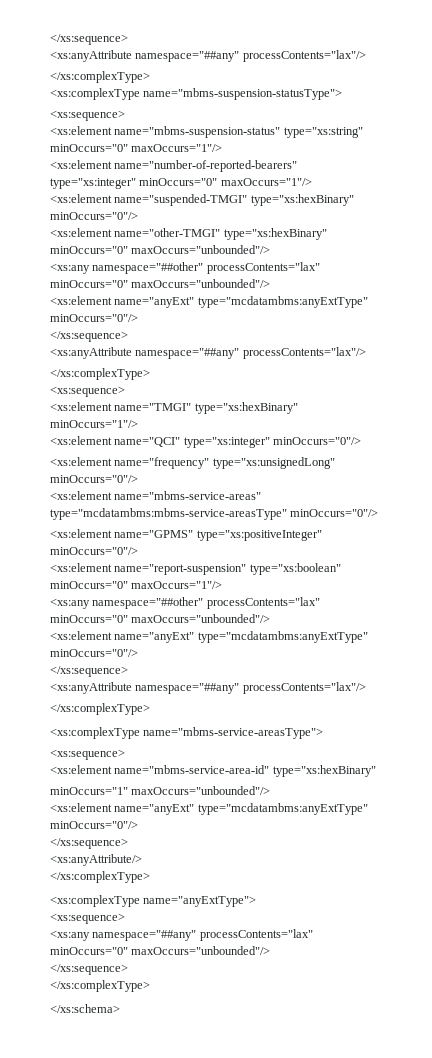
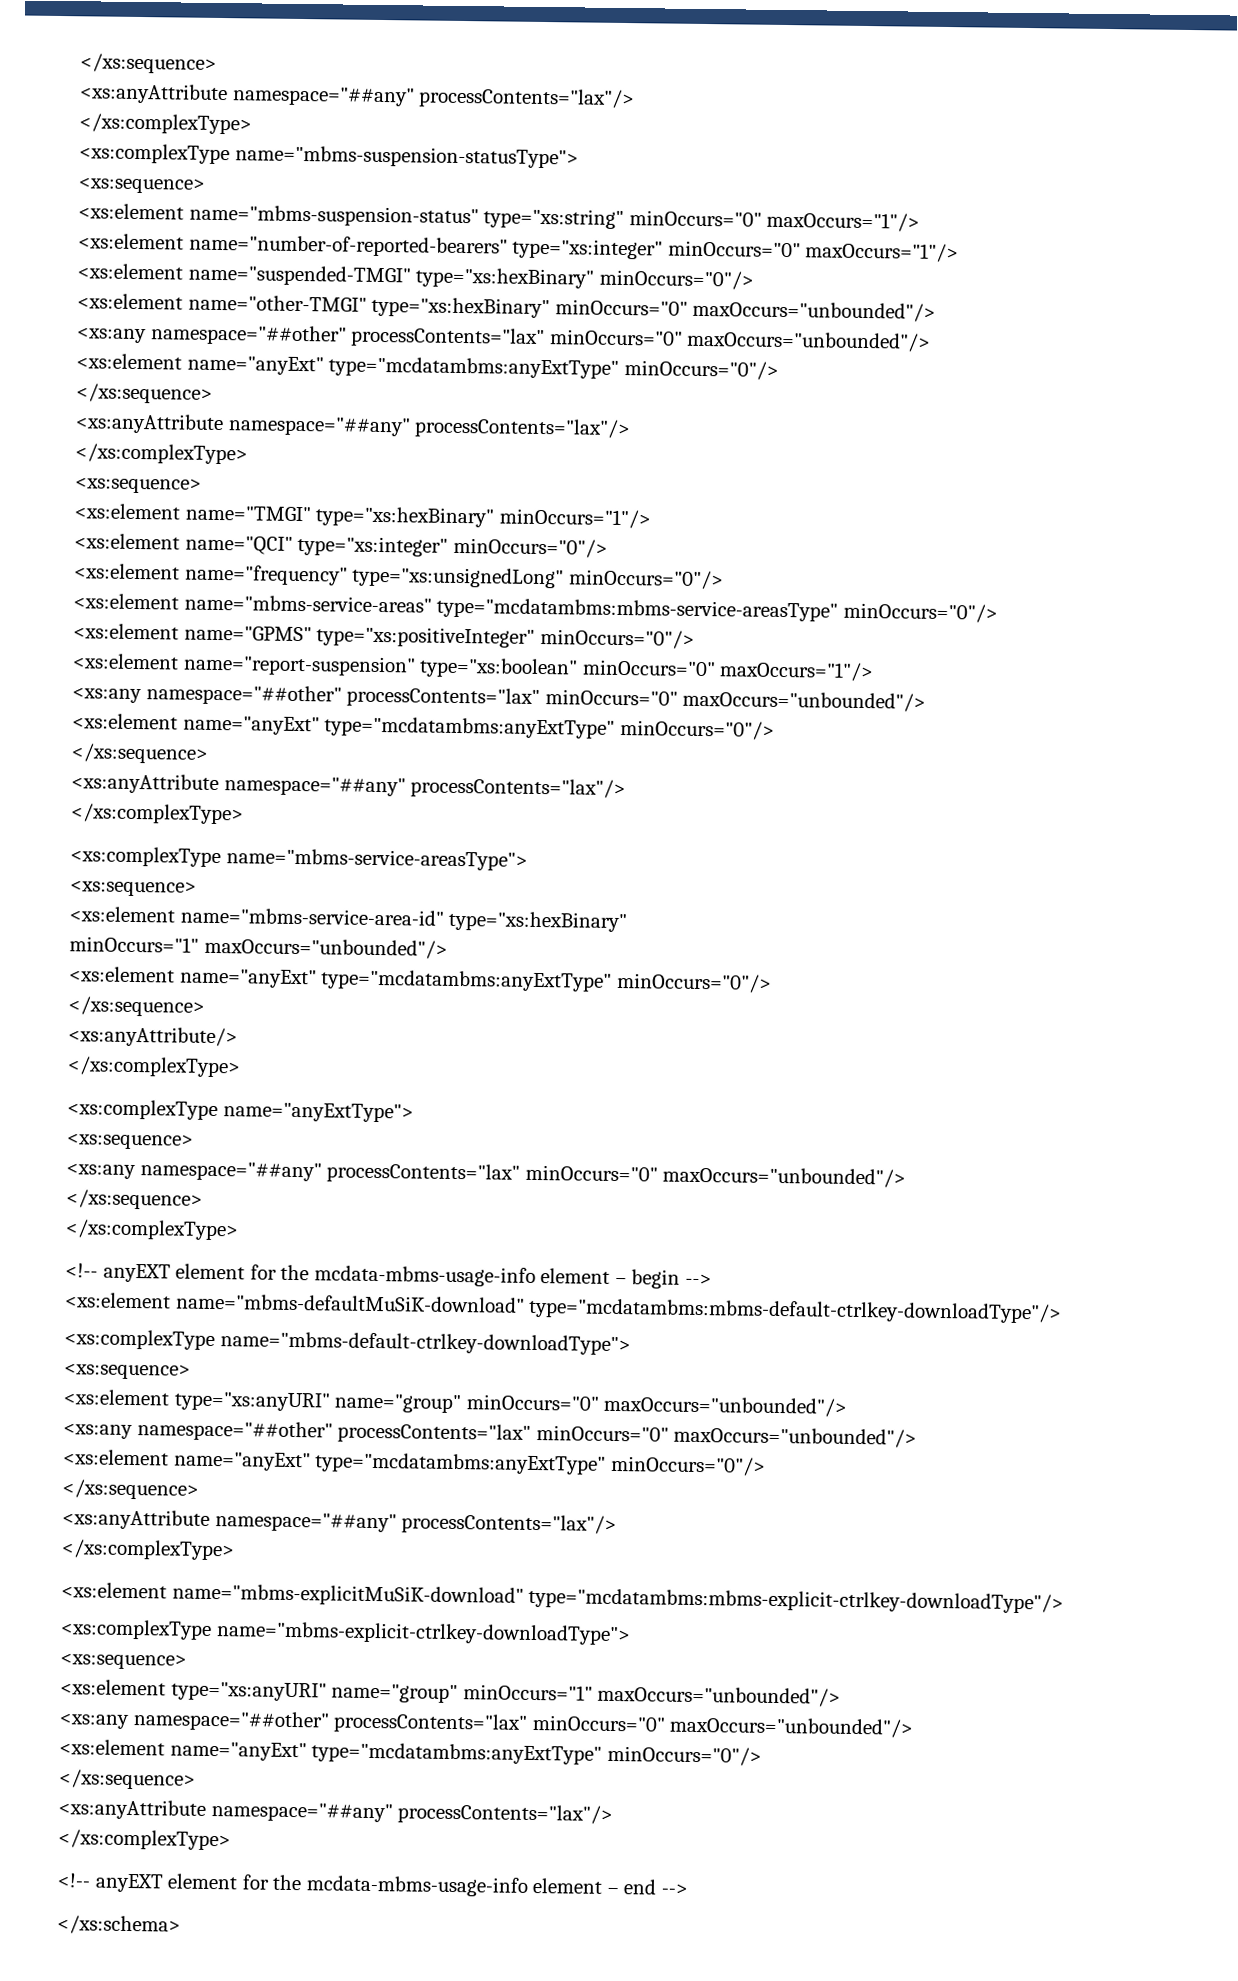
+ <!-- anyEXT element for the mcdata-mbms-usage-info element – begin -->
+ <xs:element name="mbms-defaultMuSiK-download" type="mcdatambms:mbms-default-ctrlkey-downloadType"/>
+ <xs:complexType name="mbms-default-ctrlkey-downloadType">
+ <xs:sequence>
+ <xs:element type="xs:anyURI" name="group" minOccurs="0" maxOccurs="unbounded"/>
+ <xs:any namespace="##other" processContents="lax" minOccurs="0" maxOccurs="unbounded"/>
+ <xs:element name="anyExt" type="mcdatambms:anyExtType" minOccurs="0"/>
+ </xs:sequence>
+ <xs:anyAttribute namespace="##any" processContents="lax"/>
+ </xs:complexType>
+ <xs:element name="mbms-explicitMuSiK-download" type="mcdatambms:mbms-explicit-ctrlkey-downloadType"/>
+ <xs:complexType name="mbms-explicit-ctrlkey-downloadType">
+ <xs:sequence>
+ <xs:element type="xs:anyURI" name="group" minOccurs="1" maxOccurs="unbounded"/>
+ <xs:any namespace="##other" processContents="lax" minOccurs="0" maxOccurs="unbounded"/>
+ <xs:element name="anyExt" type="mcdatambms:anyExtType" minOccurs="0"/>
+ </xs:sequence>
+ <xs:anyAttribute namespace="##any" processContents="lax"/>
+ </xs:complexType>
+ <!-- anyEXT element for the mcdata-mbms-usage-info element – end -->

